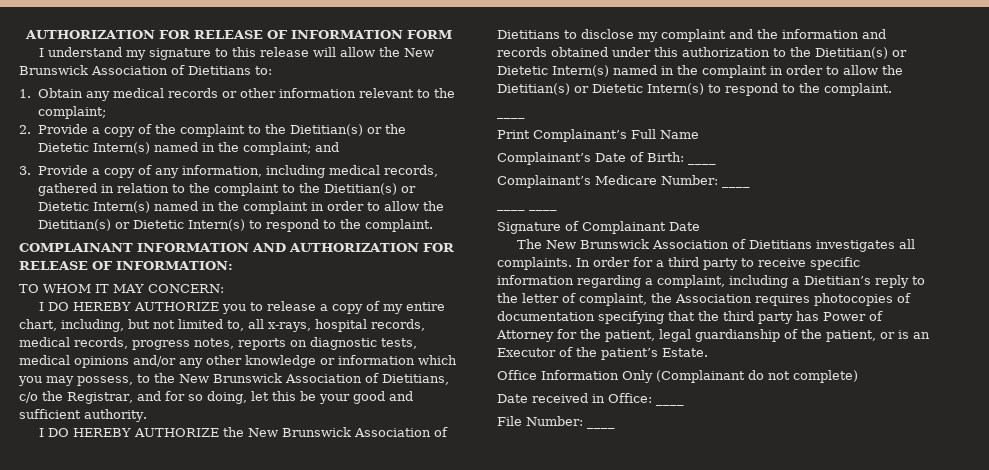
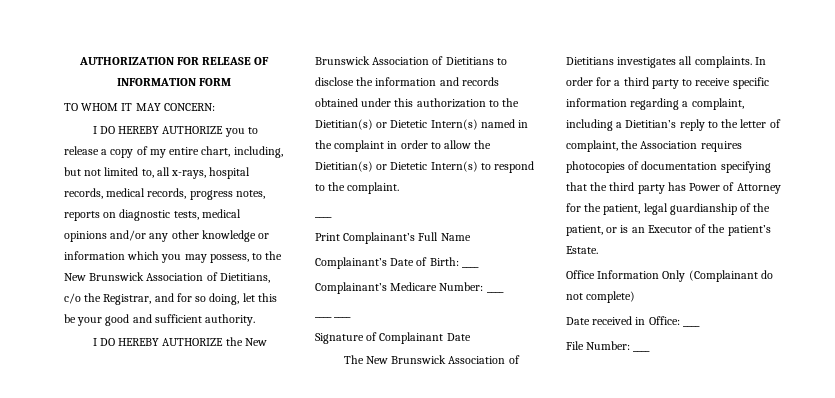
- I understand my signature to this release will allow the New Brunswick Association of Dietitians to:
- 1. Obtain any medical records or other information relevant to the complaint;
- 2. Provide a copy of the complaint to the Dietitian(s) or the Dietetic Intern(s) named in the complaint; and
- 3. Provide a copy of any information, including medical records, gathered in relation to the complaint to the Dietitian(s) or Dietetic Intern(s) named in the complaint in order to allow the Dietitian(s) or Dietetic Intern(s) to respond to the complaint.
- COMPLAINANT INFORMATION AND AUTHORIZATION FOR RELEASE OF INFORMATION:
- I DO HEREBY AUTHORIZE the New Brunswick Association of Dietitians to disclose my complaint and the information and records obtained under this authorization to the Dietitian(s) or Dietetic Intern(s) named in the complaint in order to allow the Dietitian(s) or Dietetic Intern(s) to respond to the complaint.
+ I DO HEREBY AUTHORIZE the New Brunswick Association of Dietitians to disclose the information and records obtained under this authorization to the Dietitian(s) or Dietetic Intern(s) named in the complaint in order to allow the Dietitian(s) or Dietetic Intern(s) to respond to the complaint.

